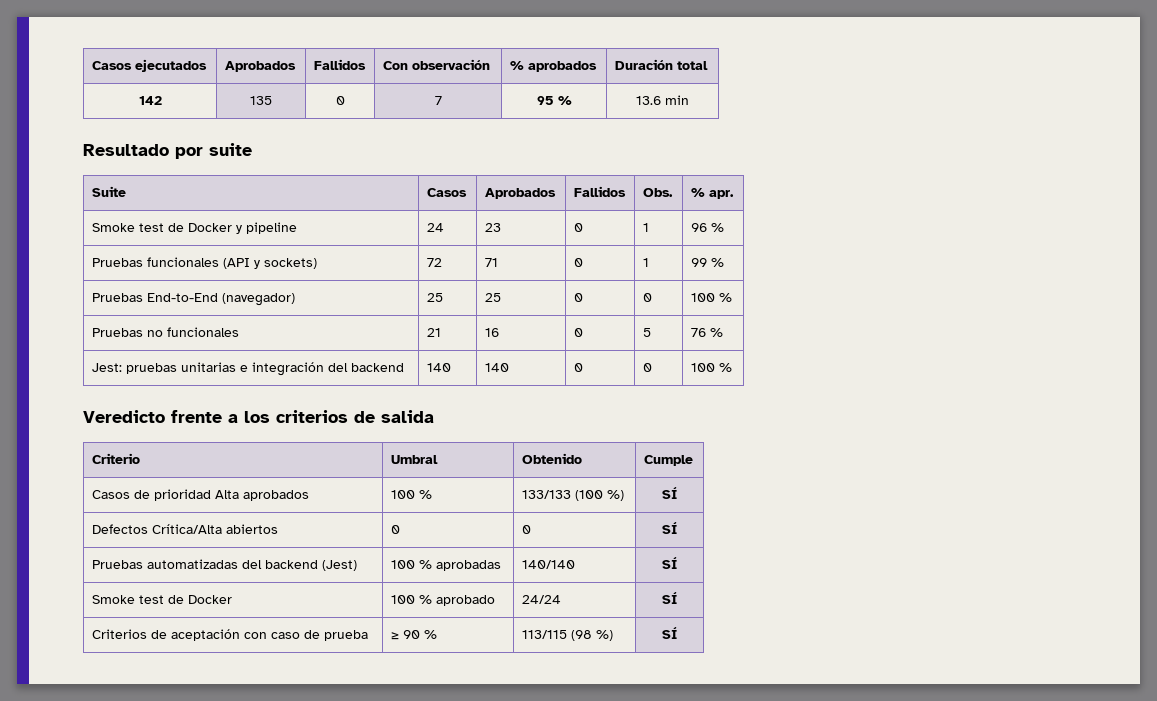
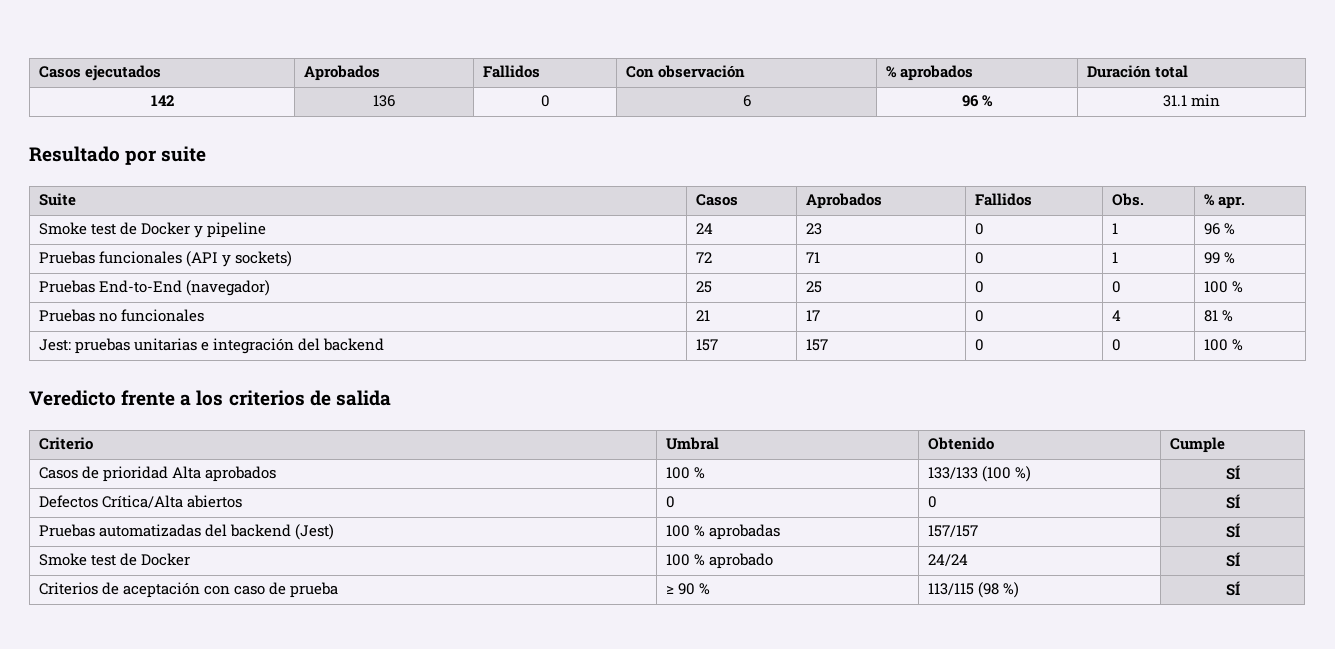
- 142 | 135 | 0 | 7 | 95 % | 13.6 min
+ 142 | 136 | 0 | 6 | 96 % | 31.1 min
- Pruebas no funcionales | 21 | 16 | 0 | 5 | 76 %
+ Pruebas no funcionales | 21 | 17 | 0 | 4 | 81 %
- Jest: pruebas unitarias e integración del backend | 140 | 140 | 0 | 0 | 100 %
+ Jest: pruebas unitarias e integración del backend | 157 | 157 | 0 | 0 | 100 %
- Pruebas automatizadas del backend (Jest) | 100 % aprobadas | 140/140 | SÍ
+ Pruebas automatizadas del backend (Jest) | 100 % aprobadas | 157/157 | SÍ

